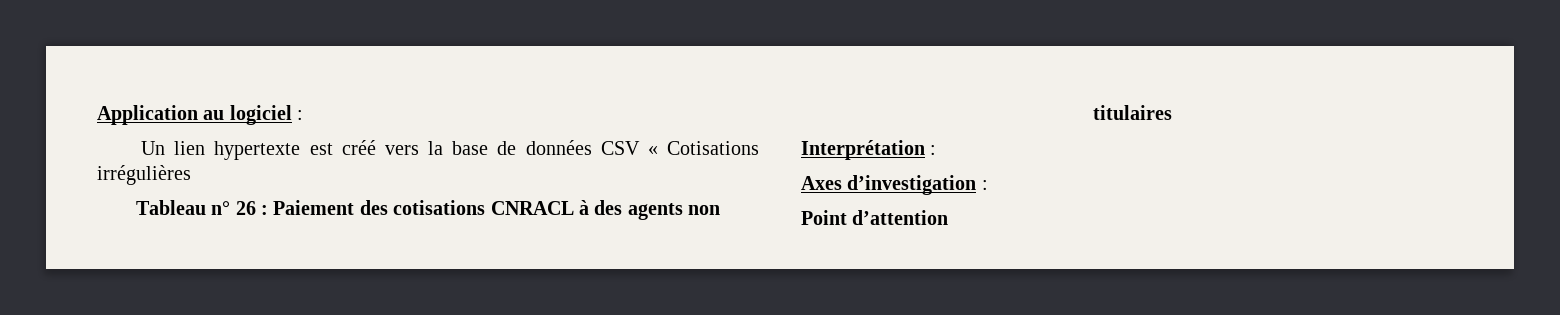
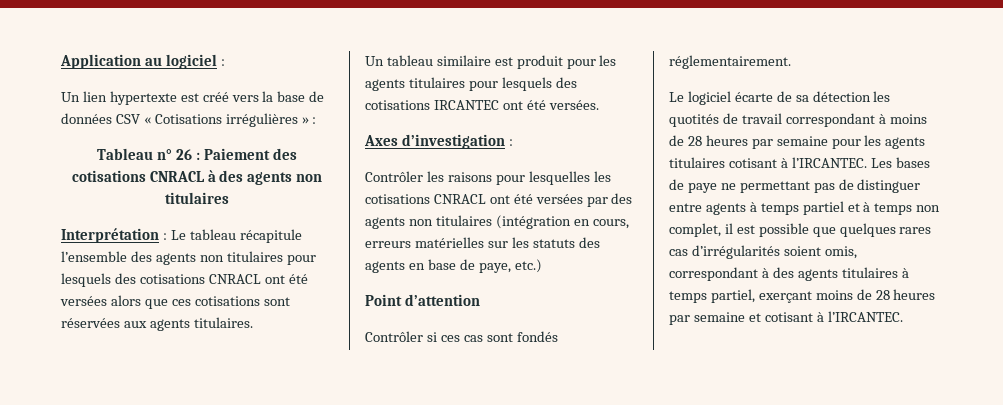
- Un lien hypertexte est créé vers la base de données CSV « Cotisations irrégulières
+ Un lien hypertexte est créé vers la base de données CSV « Cotisations irrégulières » :
- Interprétation :
+ Interprétation : Le tableau récapitule l’ensemble des agents non titulaires pour lesquels des cotisations CNRACL ont été versées alors que ces cotisations sont réservées aux agents titulaires.
+ Un tableau similaire est produit pour les agents titulaires pour lesquels des cotisations IRCANTEC ont été versées.
  Axes d’investigation :
+ Contrôler les raisons pour lesquelles les cotisations CNRACL ont été versées par des agents non titulaires (intégration en cours, erreurs matérielles sur les statuts des agents en base de paye, etc.)
  Point d’attention
+ Contrôler si ces cas sont fondés réglementairement.
+ Le logiciel écarte de sa détection les quotités de travail correspondant à moins de 28 heures par semaine pour les agents titulaires cotisant à l’IRCANTEC. Les bases de paye ne permettant pas de distinguer entre agents à temps partiel et à temps non complet, il est possible que quelques rares cas d’irrégularités soient omis, correspondant à des agents titulaires à temps partiel, exerçant moins de 28 heures par semaine et cotisant à l’IRCANTEC.

